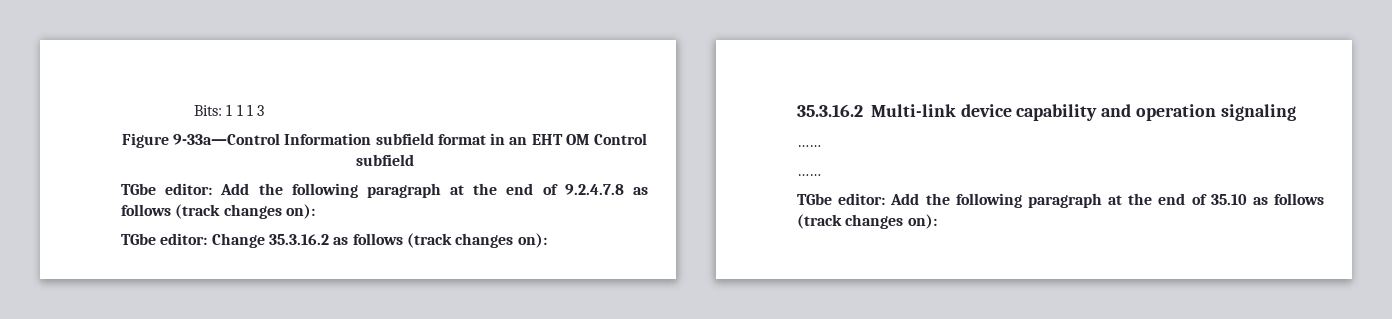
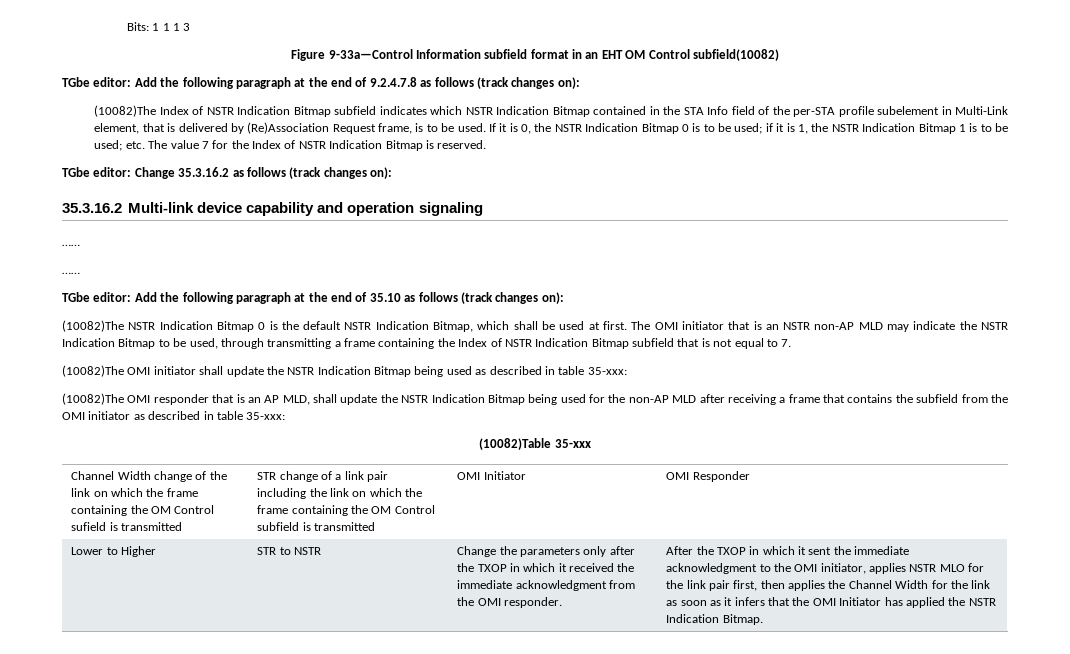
- Figure 9-33a—Control Information subfield format in an EHT OM Control subfield
+ Figure 9-33a—Control Information subfield format in an EHT OM Control subfield(10082)
+ (10082)The Index of NSTR Indication Bitmap subfield indicates which NSTR Indication Bitmap contained in the STA Info field of the per-STA profile subelement in Multi-Link element, that is delivered by (Re)Association Request frame, is to be used. If it is 0, the NSTR Indication Bitmap 0 is to be used; if it is 1, the NSTR Indication Bitmap 1 is to be used; etc. The value 7 for the Index of NSTR Indication Bitmap is reserved.
+ (10082)The NSTR Indication Bitmap 0 is the default NSTR Indication Bitmap, which shall be used at first. The OMI initiator that is an NSTR non-AP MLD may indicate the NSTR Indication Bitmap to be used, through transmitting a frame containing the Index of NSTR Indication Bitmap subfield that is not equal to 7.
+ (10082)The OMI initiator shall update the NSTR Indication Bitmap being used as described in table 35-xxx:
+ (10082)The OMI responder that is an AP MLD, shall update the NSTR Indication Bitmap being used for the non-AP MLD after receiving a frame that contains the subfield from the OMI initiator as described in table 35-xxx:
+ (10082)Table 35-xxx
+ Channel Width change of the link on which the frame containing the OM Control sufield is transmitted | STR change of a link pair including the link on which the frame containing the OM Control subfield is transmitted | OMI Initiator | OMI Responder
+ Lower to Higher | STR to NSTR | Change the parameters only after the TXOP in which it received the immediate acknowledgment from the OMI responder. | After the TXOP in which it sent the immediate acknowledgment to the OMI initiator, applies NSTR MLO for the link pair first, then applies the Channel Width for the link as soon as it infers that the OMI Initiator has applied the NSTR Indication Bitmap.

